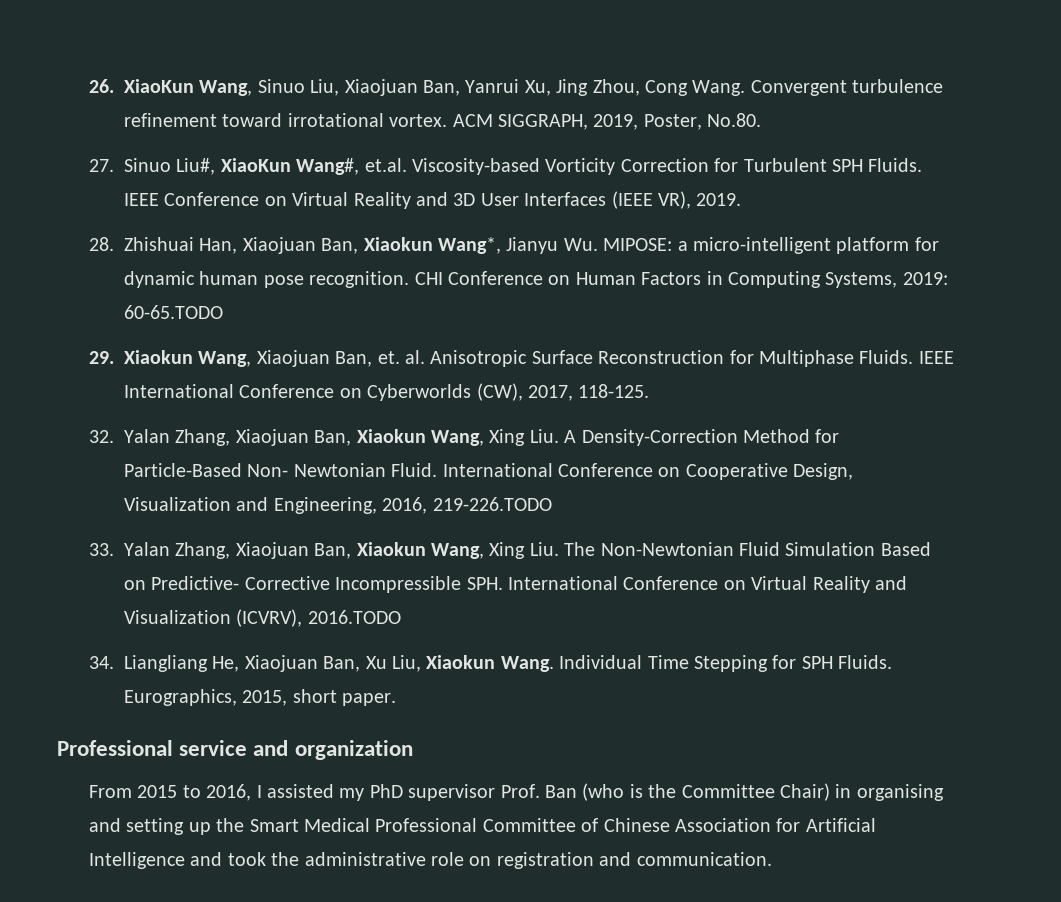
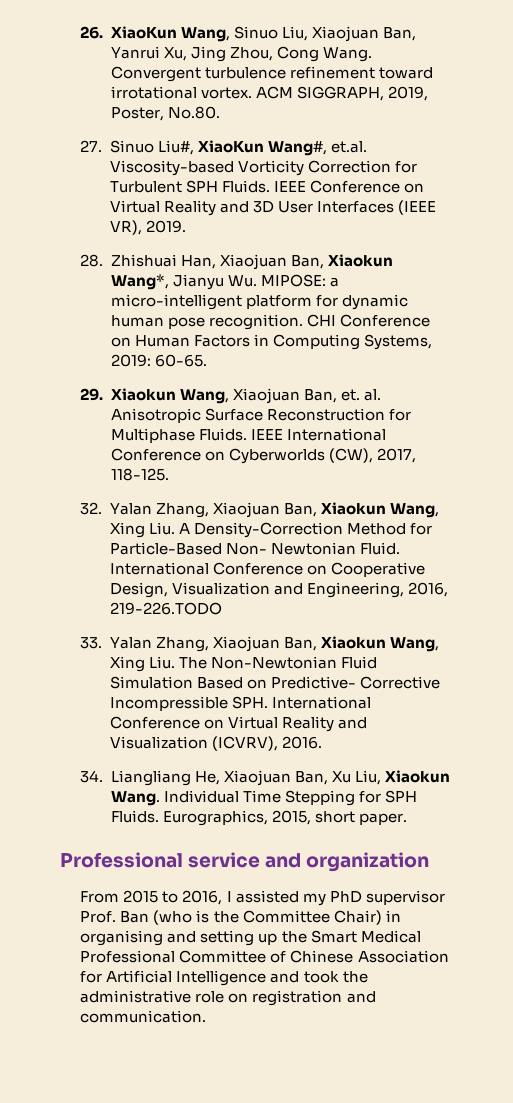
- CHI Conference on Human Factors in Computing Systems, 2019: 60-65.TODO
+ CHI Conference on Human Factors in Computing Systems, 2019: 60-65.
- 33. Yalan Zhang, Xiaojuan Ban, Xiaokun Wang, Xing Liu. The Non-Newtonian Fluid Simulation Based on Predictive- Corrective Incompressible SPH. International Conference on Virtual Reality and Visualization (ICVRV), 2016.TODO
+ 33. Yalan Zhang, Xiaojuan Ban, Xiaokun Wang, Xing Liu. The Non-Newtonian Fluid Simulation Based on Predictive- Corrective Incompressible SPH. International Conference on Virtual Reality and Visualization (ICVRV), 2016.

